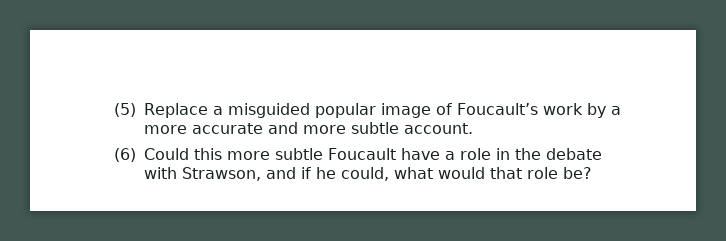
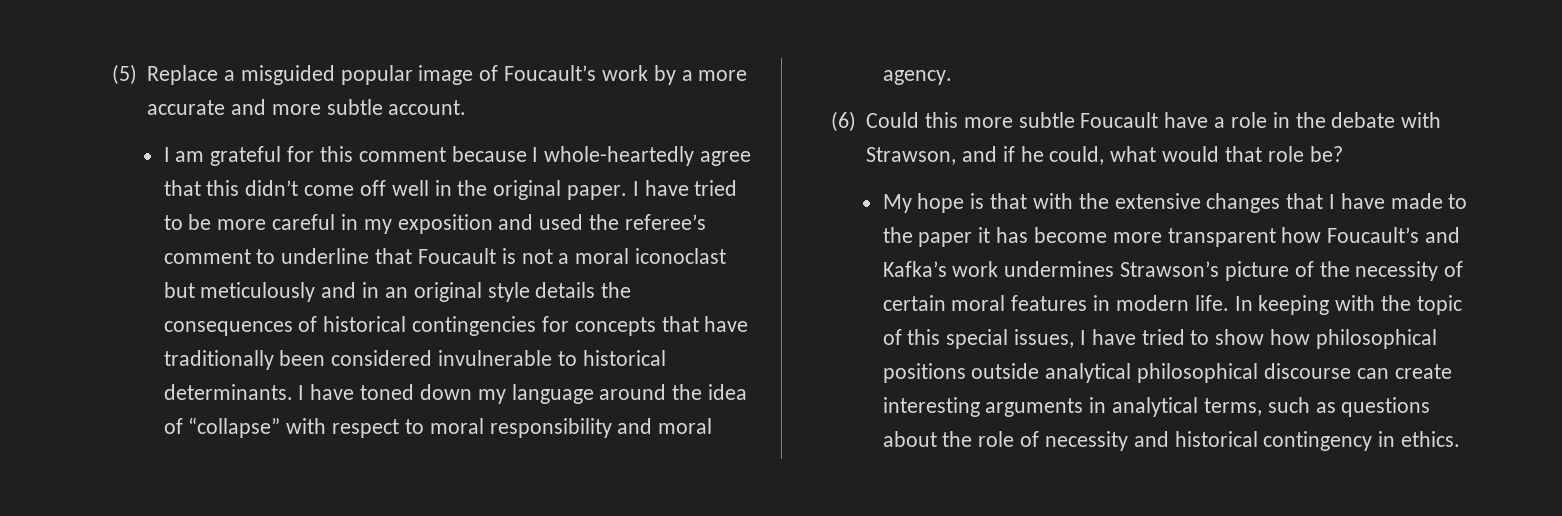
+ I am grateful for this comment because I whole-heartedly agree that this didn’t come off well in the original paper. I have tried to be more careful in my exposition and used the referee’s comment to underline that Foucault is not a moral iconoclast but meticulously and in an original style details the consequences of historical contingencies for concepts that have traditionally been considered invulnerable to historical determinants. I have toned down my language around the idea of “collapse” with respect to moral responsibility and moral agency.
+ My hope is that with the extensive changes that I have made to the paper it has become more transparent how Foucault’s and Kafka’s work undermines Strawson’s picture of the necessity of certain moral features in modern life. In keeping with the topic of this special issues, I have tried to show how philosophical positions outside analytical philosophical discourse can create interesting arguments in analytical terms, such as questions about the role of necessity and historical contingency in ethics.

